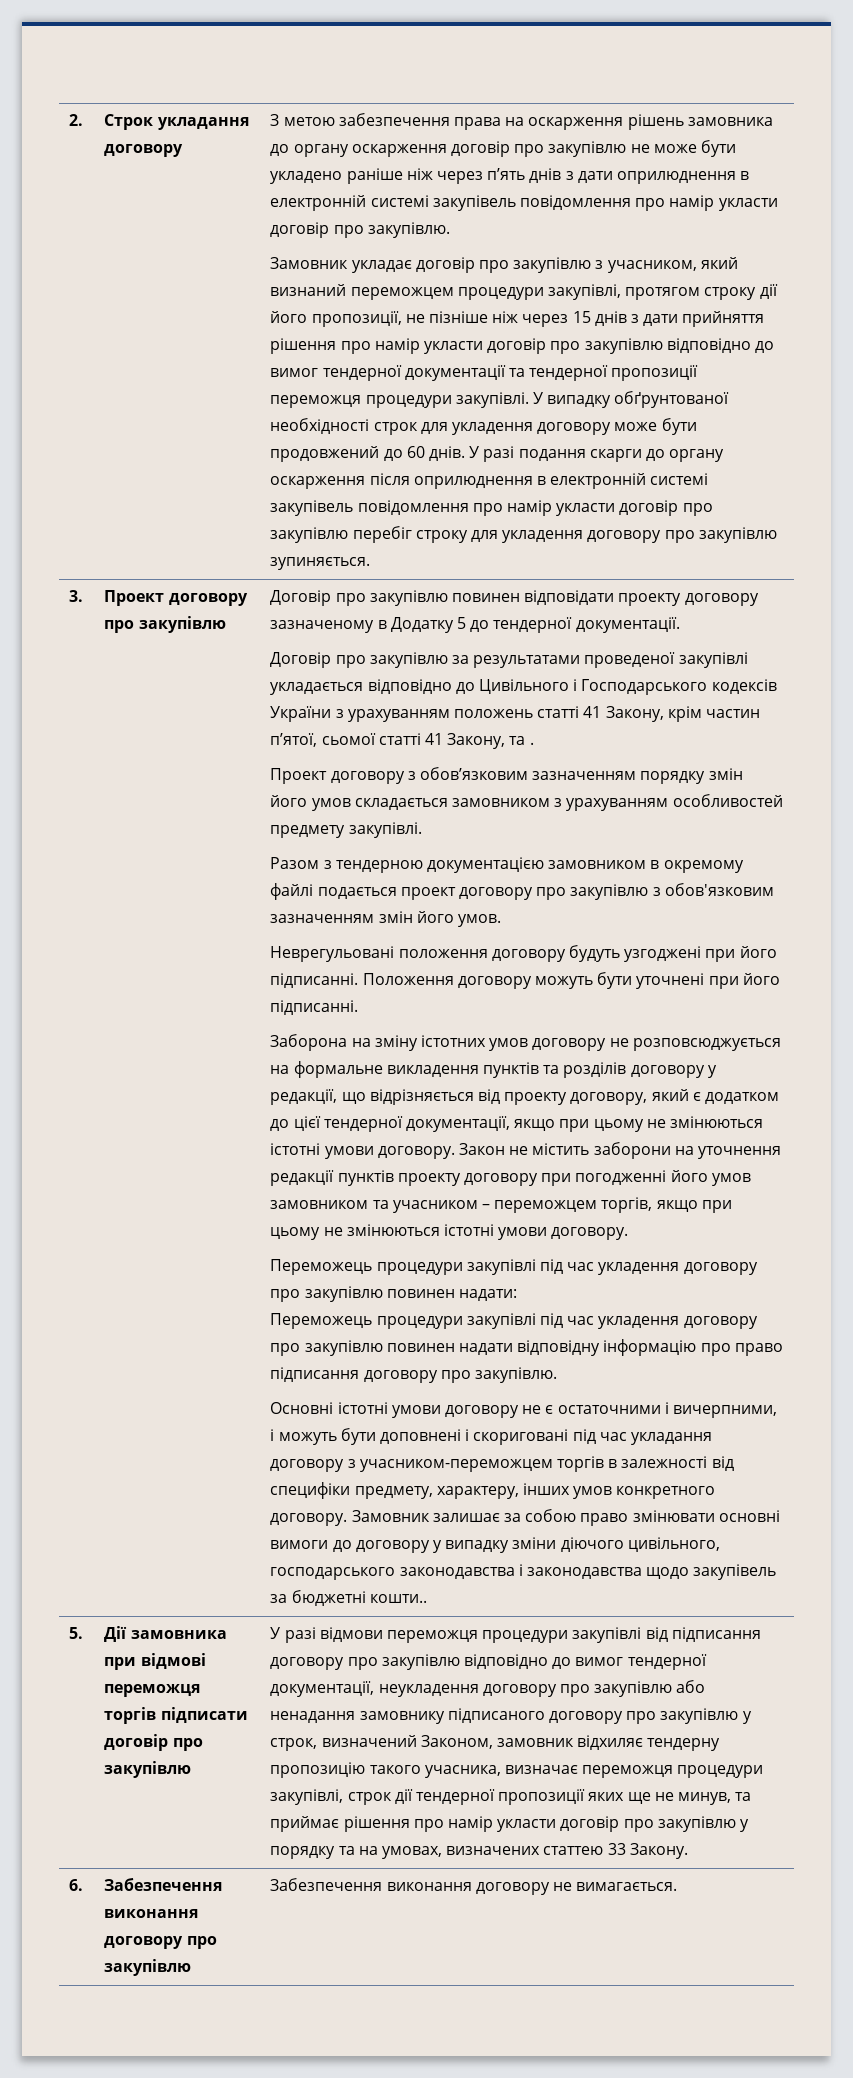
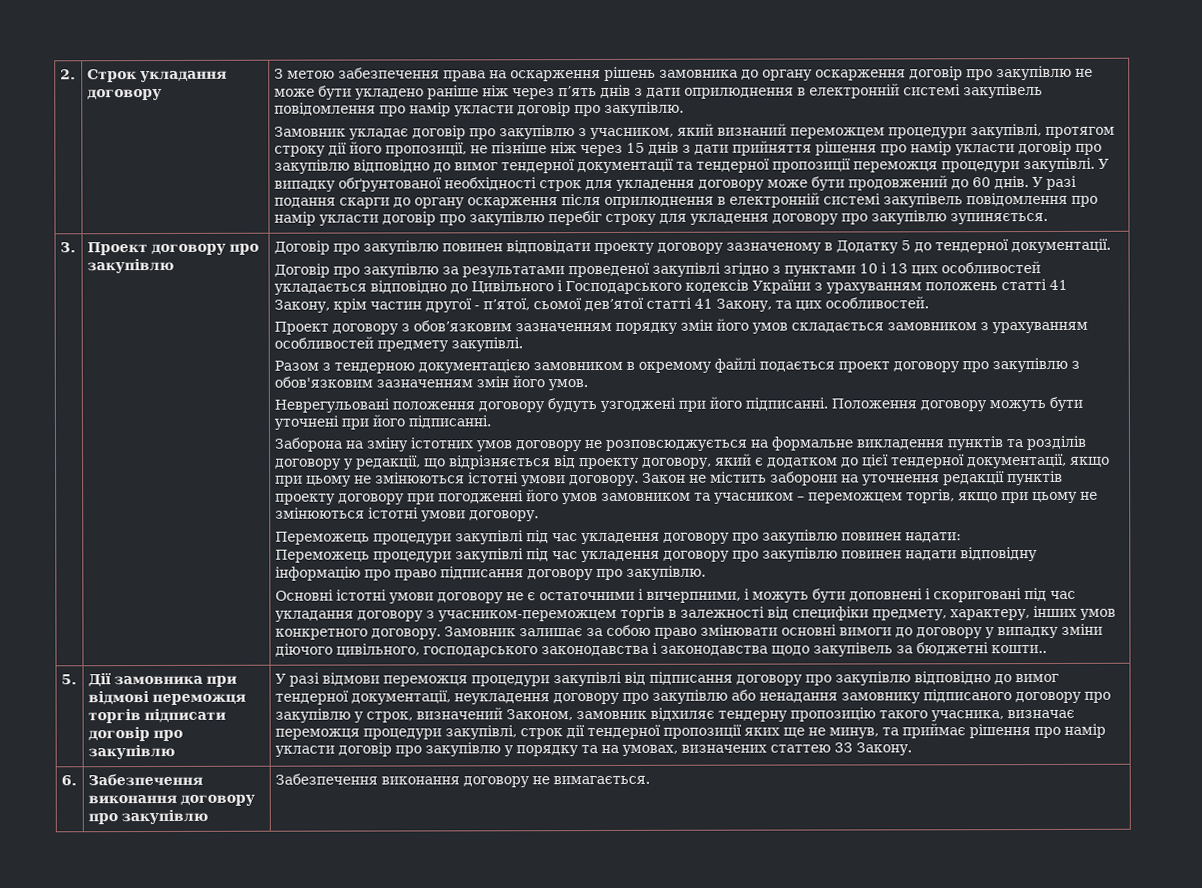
- Договір про закупівлю за результатами проведеної закупівлі укладається відповідно до Цивільного і Господарського кодексів України з урахуванням положень статті 41 Закону, крім частин п’ятої, сьомої статті 41 Закону, та .
+ Договір про закупівлю за результатами проведеної закупівлі згідно з пунктами 10 і 13 цих особливостей укладається відповідно до Цивільного і Господарського кодексів України з урахуванням положень статті 41 Закону, крім частин другої - п’ятої, сьомої дев’ятої статті 41 Закону, та цих особливостей.

